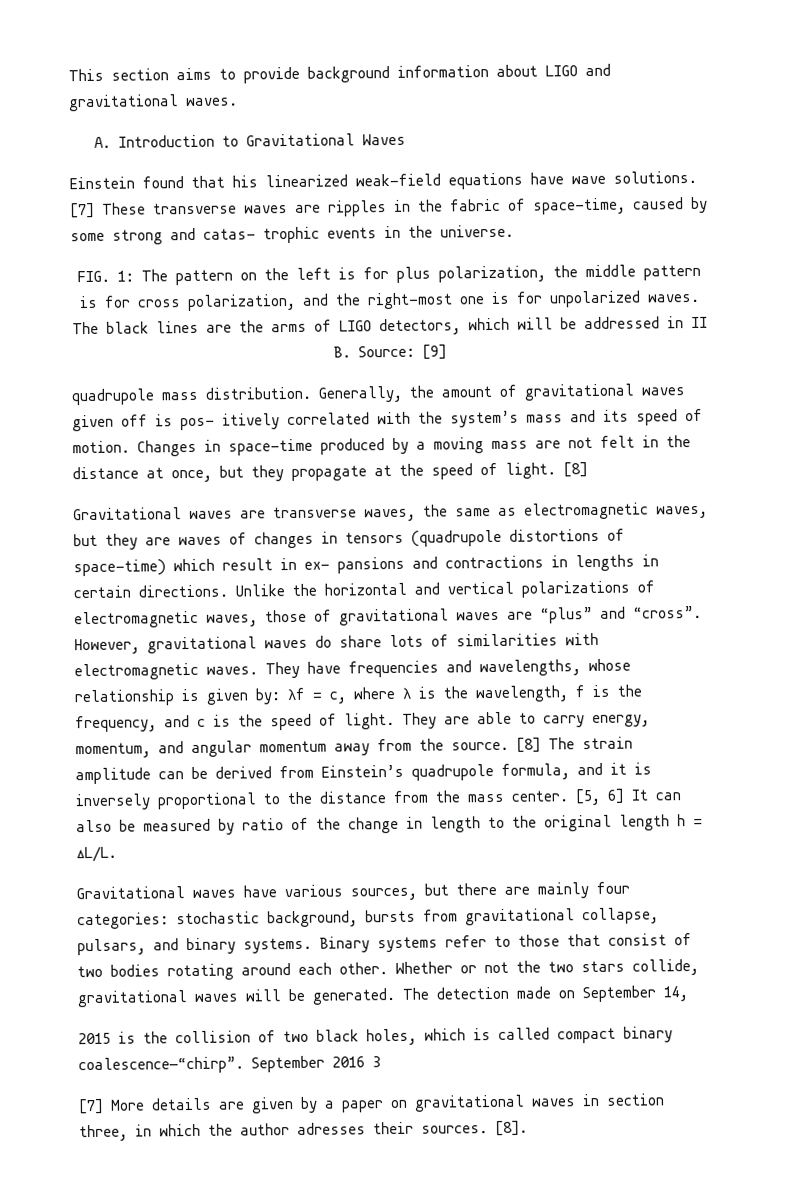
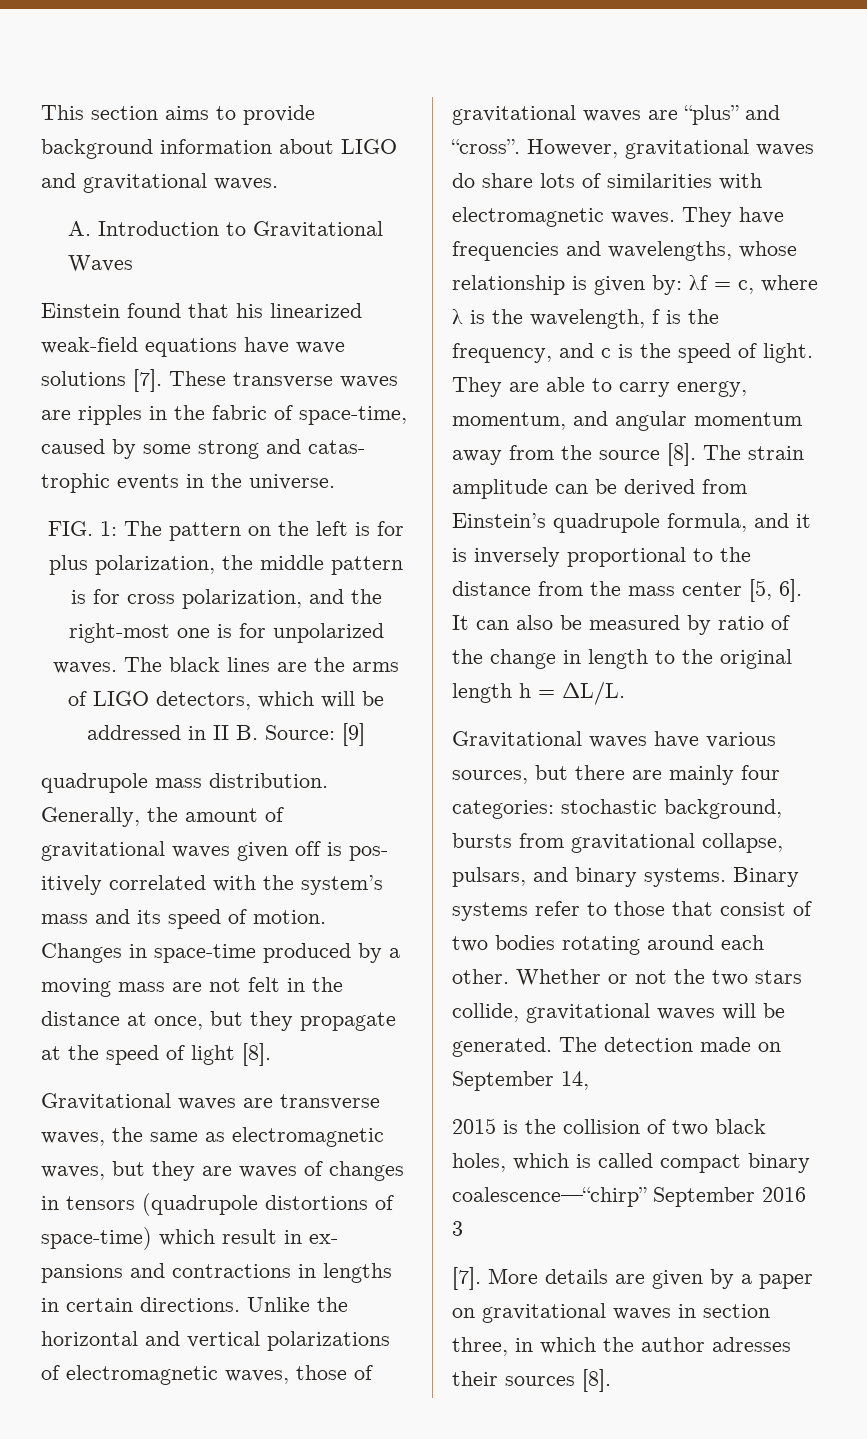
- Einstein found that his linearized weak-field equations have wave solutions. [7] These transverse waves are ripples in the fabric of space-time, caused by some strong and catas- trophic events in the universe.
+ Einstein found that his linearized weak-field equations have wave solutions [7]. These transverse waves are ripples in the fabric of space-time, caused by some strong and catas- trophic events in the universe.
- Changes in space-time produced by a moving mass are not felt in the distance at once, but they propagate at the speed of light. [8]
+ Changes in space-time produced by a moving mass are not felt in the distance at once, but they propagate at the speed of light [8].
- They are able to carry energy, momentum, and angular momentum away from the source. [8] The strain amplitude can be derived from Einstein’s quadrupole formula, and it is inversely proportional to the distance from the mass center. [5, 6] It can also be measured by ratio of the change in length to the original length h = ∆L/L.
+ They are able to carry energy, momentum, and angular momentum away from the source [8]. The strain amplitude can be derived from Einstein’s quadrupole formula, and it is inversely proportional to the distance from the mass center [5, 6]. It can also be measured by ratio of the change in length to the original length h = ∆L/L.
- 2015 is the collision of two black holes, which is called compact binary coalescence—“chirp”. September 2016 3
+ 2015 is the collision of two black holes, which is called compact binary coalescence—“chirp” September 2016 3
- [7] More details are given by a paper on gravitational waves in section three, in which the author adresses their sources. [8].
+ [7]. More details are given by a paper on gravitational waves in section three, in which the author adresses their sources [8].

